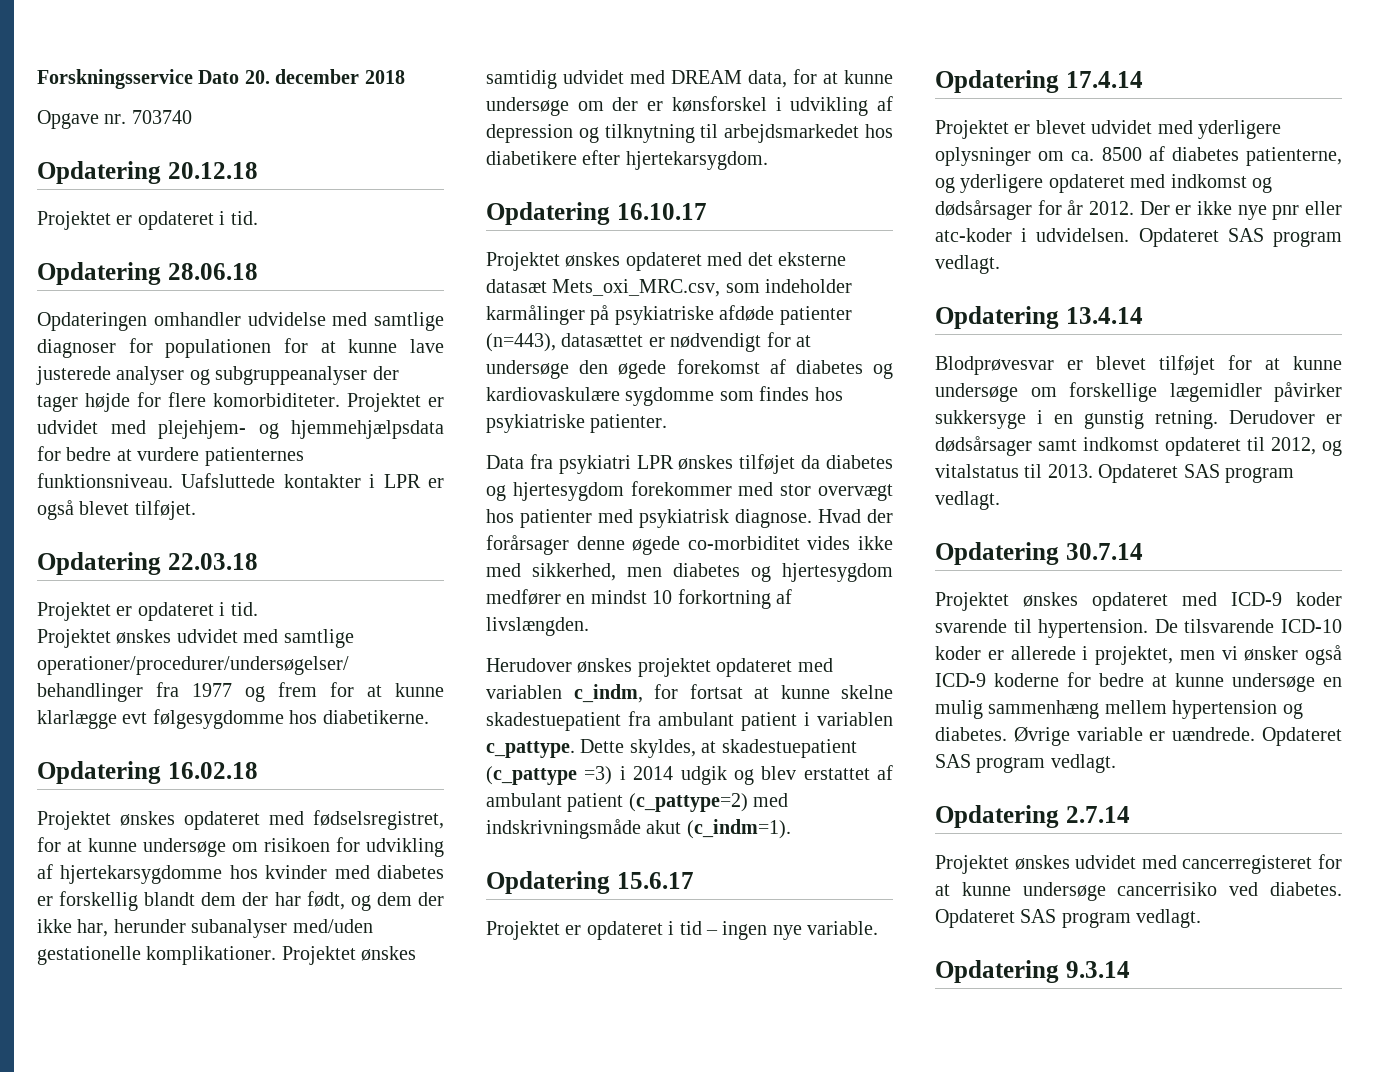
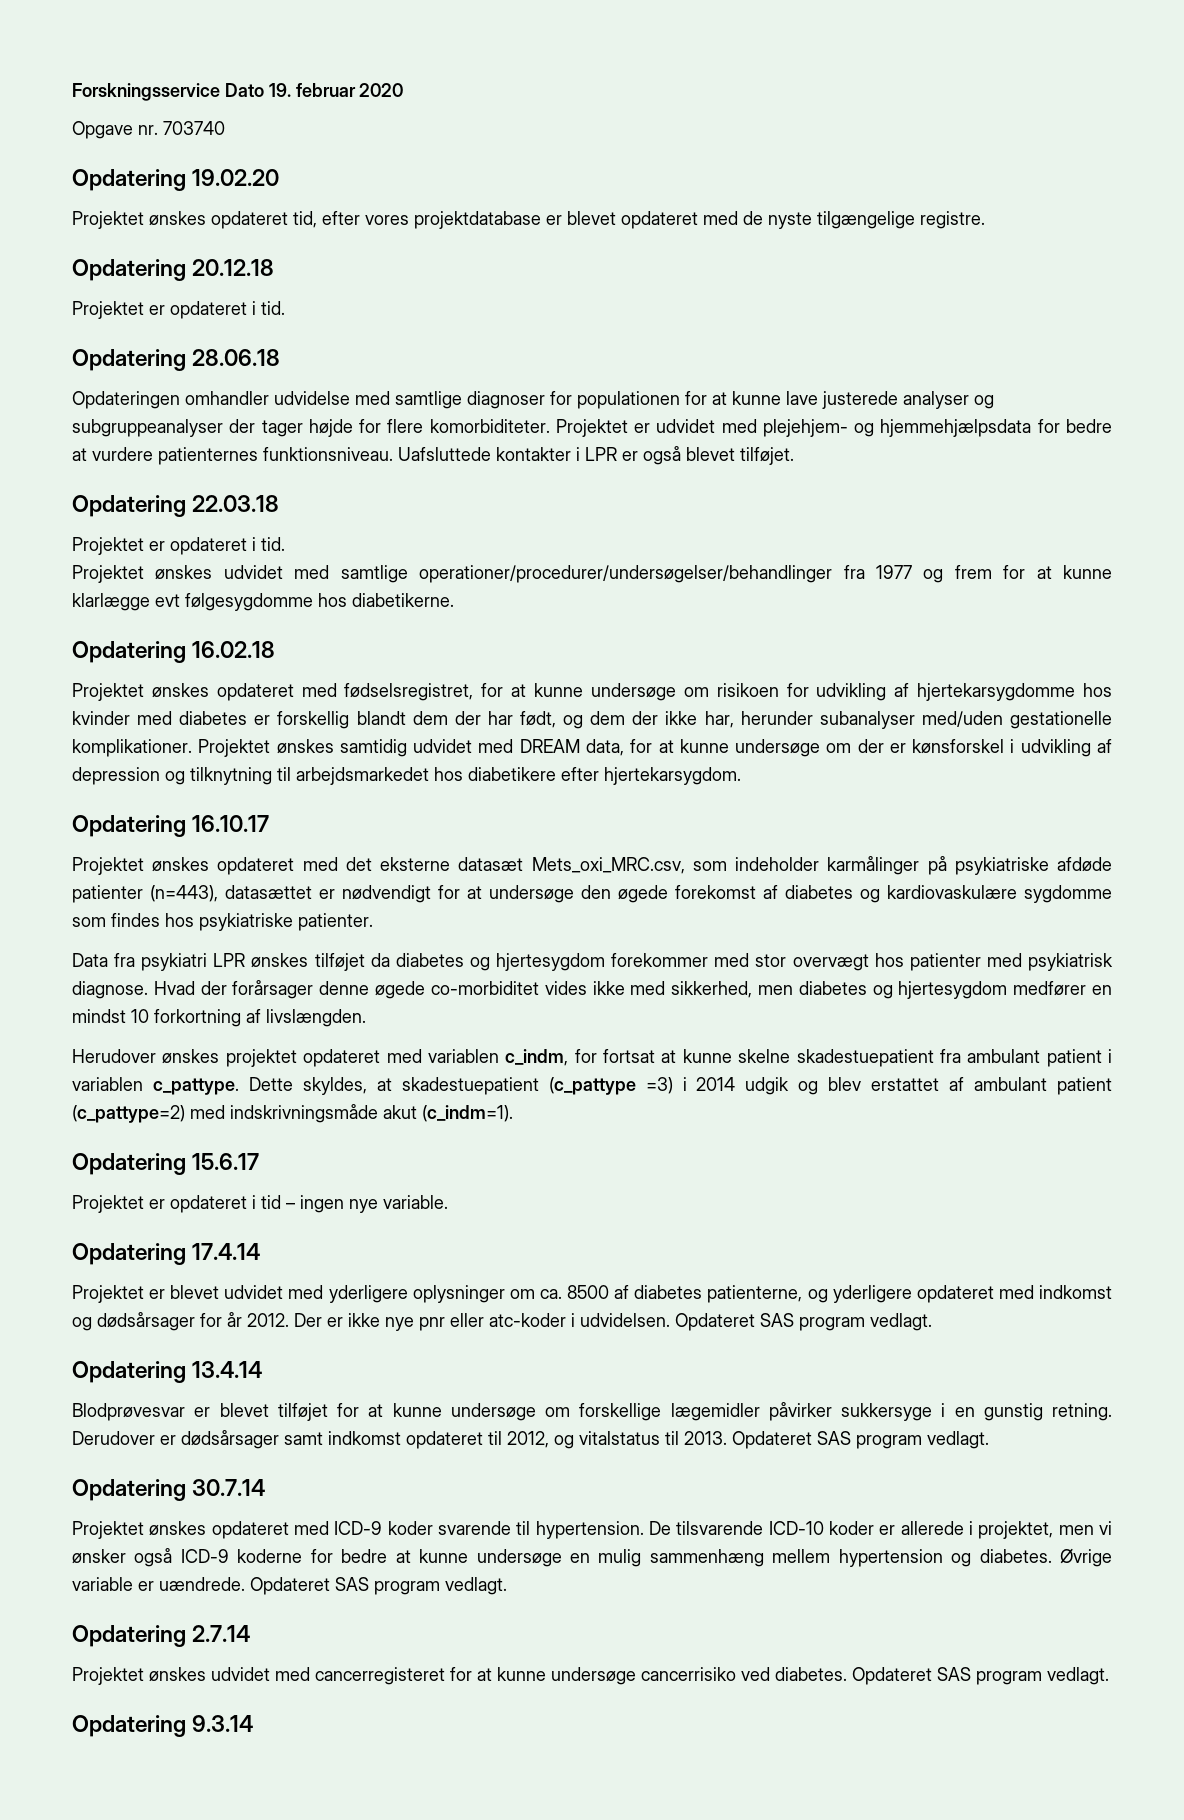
- Forskningsservice Dato 20. december 2018
+ Forskningsservice Dato 19. februar 2020
+ Opdatering 19.02.20
+ Projektet ønskes opdateret tid, efter vores projektdatabase er blevet opdateret med de nyste tilgængelige registre.

